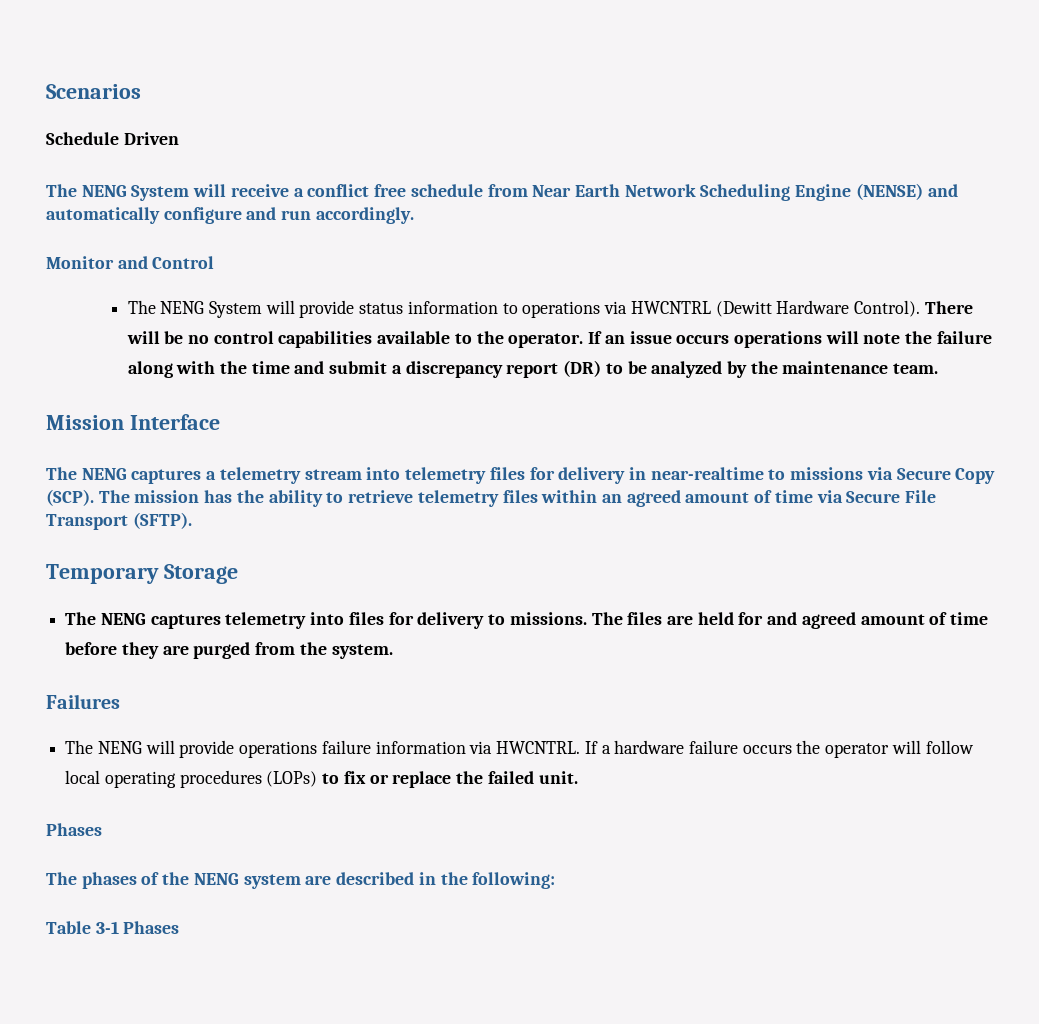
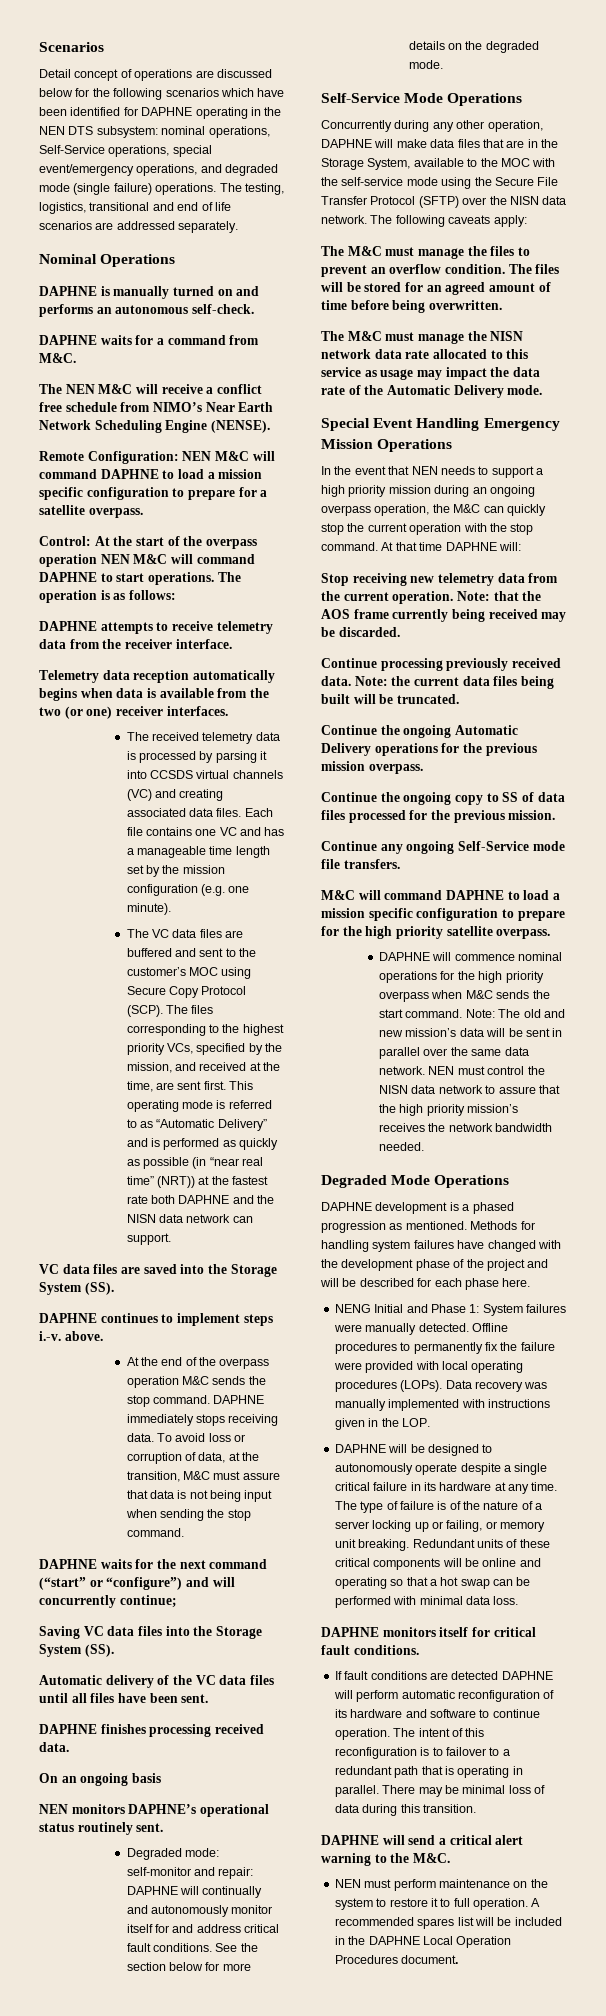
- Schedule Driven
- The NENG System will receive a conflict free schedule from Near Earth Network Scheduling Engine (NENSE) and automatically configure and run accordingly.
- Monitor and Control
- The NENG System will provide status information to operations via HWCNTRL (Dewitt Hardware Control). There will be no control capabilities available to the operator. If an issue occurs operations will note the failure along with the time and submit a discrepancy report (DR) to be analyzed by the maintenance team.
- Mission Interface
- The NENG captures a telemetry stream into telemetry files for delivery in near-realtime to missions via Secure Copy (SCP). The mission has the ability to retrieve telemetry files within an agreed amount of time via Secure File Transport (SFTP).
- Temporary Storage
- The NENG captures telemetry into files for delivery to missions. The files are held for and agreed amount of time before they are purged from the system.
- Failures
- The NENG will provide operations failure information via HWCNTRL. If a hardware failure occurs the operator will follow local operating procedures (LOPs) to fix or replace the failed unit.
- Phases
- The phases of the NENG system are described in the following:
- Table 3-1 Phases
+ Detail concept of operations are discussed below for the following scenarios which have been identified for DAPHNE operating in the NEN DTS subsystem: nominal operations, Self-Service operations, special event/emergency operations, and degraded mode (single failure) operations. The testing, logistics, transitional and end of life scenarios are addressed separately.
+ Nominal Operations
+ DAPHNE is manually turned on and performs an autonomous self-check.
+ DAPHNE waits for a command from M&C.
+ The NEN M&C will receive a conflict free schedule from NIMO’s Near Earth Network Scheduling Engine (NENSE).
+ Remote Configuration: NEN M&C will command DAPHNE to load a mission specific configuration to prepare for a satellite overpass.
+ Control: At the start of the overpass operation NEN M&C will command DAPHNE to start operations. The operation is as follows:
+ DAPHNE attempts to receive telemetry data from the receiver interface.
+ Telemetry data reception automatically begins when data is available from the two (or one) receiver interfaces.
+ The received telemetry data is processed by parsing it into CCSDS virtual channels (VC) and creating associated data files. Each file contains one VC and has a manageable time length set by the mission configuration (e.g. one minute).
+ The VC data files are buffered and sent to the customer’s MOC using Secure Copy Protocol (SCP). The files corresponding to the highest priority VCs, specified by the mission, and received at the time, are sent first. This operating mode is referred to as “Automatic Delivery” and is performed as quickly as possible (in “near real time” (NRT)) at the fastest rate both DAPHNE and the NISN data network can support.
+ VC data files are saved into the Storage System (SS).
+ DAPHNE continues to implement steps i.-v. above.
+ At the end of the overpass operation M&C sends the stop command. DAPHNE immediately stops receiving data. To avoid loss or corruption of data, at the transition, M&C must assure that data is not being input when sending the stop command.
+ DAPHNE waits for the next command (“start” or “configure”) and will concurrently continue;
+ Saving VC data files into the Storage System (SS).
+ Automatic delivery of the VC data files until all files have been sent.
+ DAPHNE finishes processing received data.
+ On an ongoing basis
+ NEN monitors DAPHNE’s operational status routinely sent.
+ Degraded mode: self-monitor and repair: DAPHNE will continually and autonomously monitor itself for and address critical fault conditions. See the section below for more details on the degraded mode.
+ Self-Service Mode Operations
+ Concurrently during any other operation, DAPHNE will make data files that are in the Storage System, available to the MOC with the self-service mode using the Secure File Transfer Protocol (SFTP) over the NISN data network. The following caveats apply:
+ The M&C must manage the files to prevent an overflow condition. The files will be stored for an agreed amount of time before being overwritten.
+ The M&C must manage the NISN network data rate allocated to this service as usage may impact the data rate of the Automatic Delivery mode.
+ Special Event Handling Emergency Mission Operations
+ In the event that NEN needs to support a high priority mission during an ongoing overpass operation, the M&C can quickly stop the current operation with the stop command. At that time DAPHNE will:
+ Stop receiving new telemetry data from the current operation. Note: that the AOS frame currently being received may be discarded.
+ Continue processing previously received data. Note: the current data files being built will be truncated.
+ Continue the ongoing Automatic Delivery operations for the previous mission overpass.
+ Continue the ongoing copy to SS of data files processed for the previous mission.
+ Continue any ongoing Self-Service mode file transfers.
+ M&C will command DAPHNE to load a mission specific configuration to prepare for the high priority satellite overpass.
+ DAPHNE will commence nominal operations for the high priority overpass when M&C sends the start command. Note: The old and new mission’s data will be sent in parallel over the same data network. NEN must control the NISN data network to assure that the high priority mission’s receives the network bandwidth needed.
+ Degraded Mode Operations
+ DAPHNE development is a phased progression as mentioned. Methods for handling system failures have changed with the development phase of the project and will be described for each phase here.
+ NENG Initial and Phase 1: System failures were manually detected. Offline procedures to permanently fix the failure were provided with local operating procedures (LOPs). Data recovery was manually implemented with instructions given in the LOP.
+ DAPHNE will be designed to autonomously operate despite a single critical failure in its hardware at any time. The type of failure is of the nature of a server locking up or failing, or memory unit breaking. Redundant units of these critical components will be online and operating so that a hot swap can be performed with minimal data loss.
+ DAPHNE monitors itself for critical fault conditions.
+ If fault conditions are detected DAPHNE will perform automatic reconfiguration of its hardware and software to continue operation. The intent of this reconfiguration is to failover to a redundant path that is operating in parallel. There may be minimal loss of data during this transition.
+ DAPHNE will send a critical alert warning to the M&C.
+ NEN must perform maintenance on the system to restore it to full operation. A recommended spares list will be included in the DAPHNE Local Operation Procedures document.

